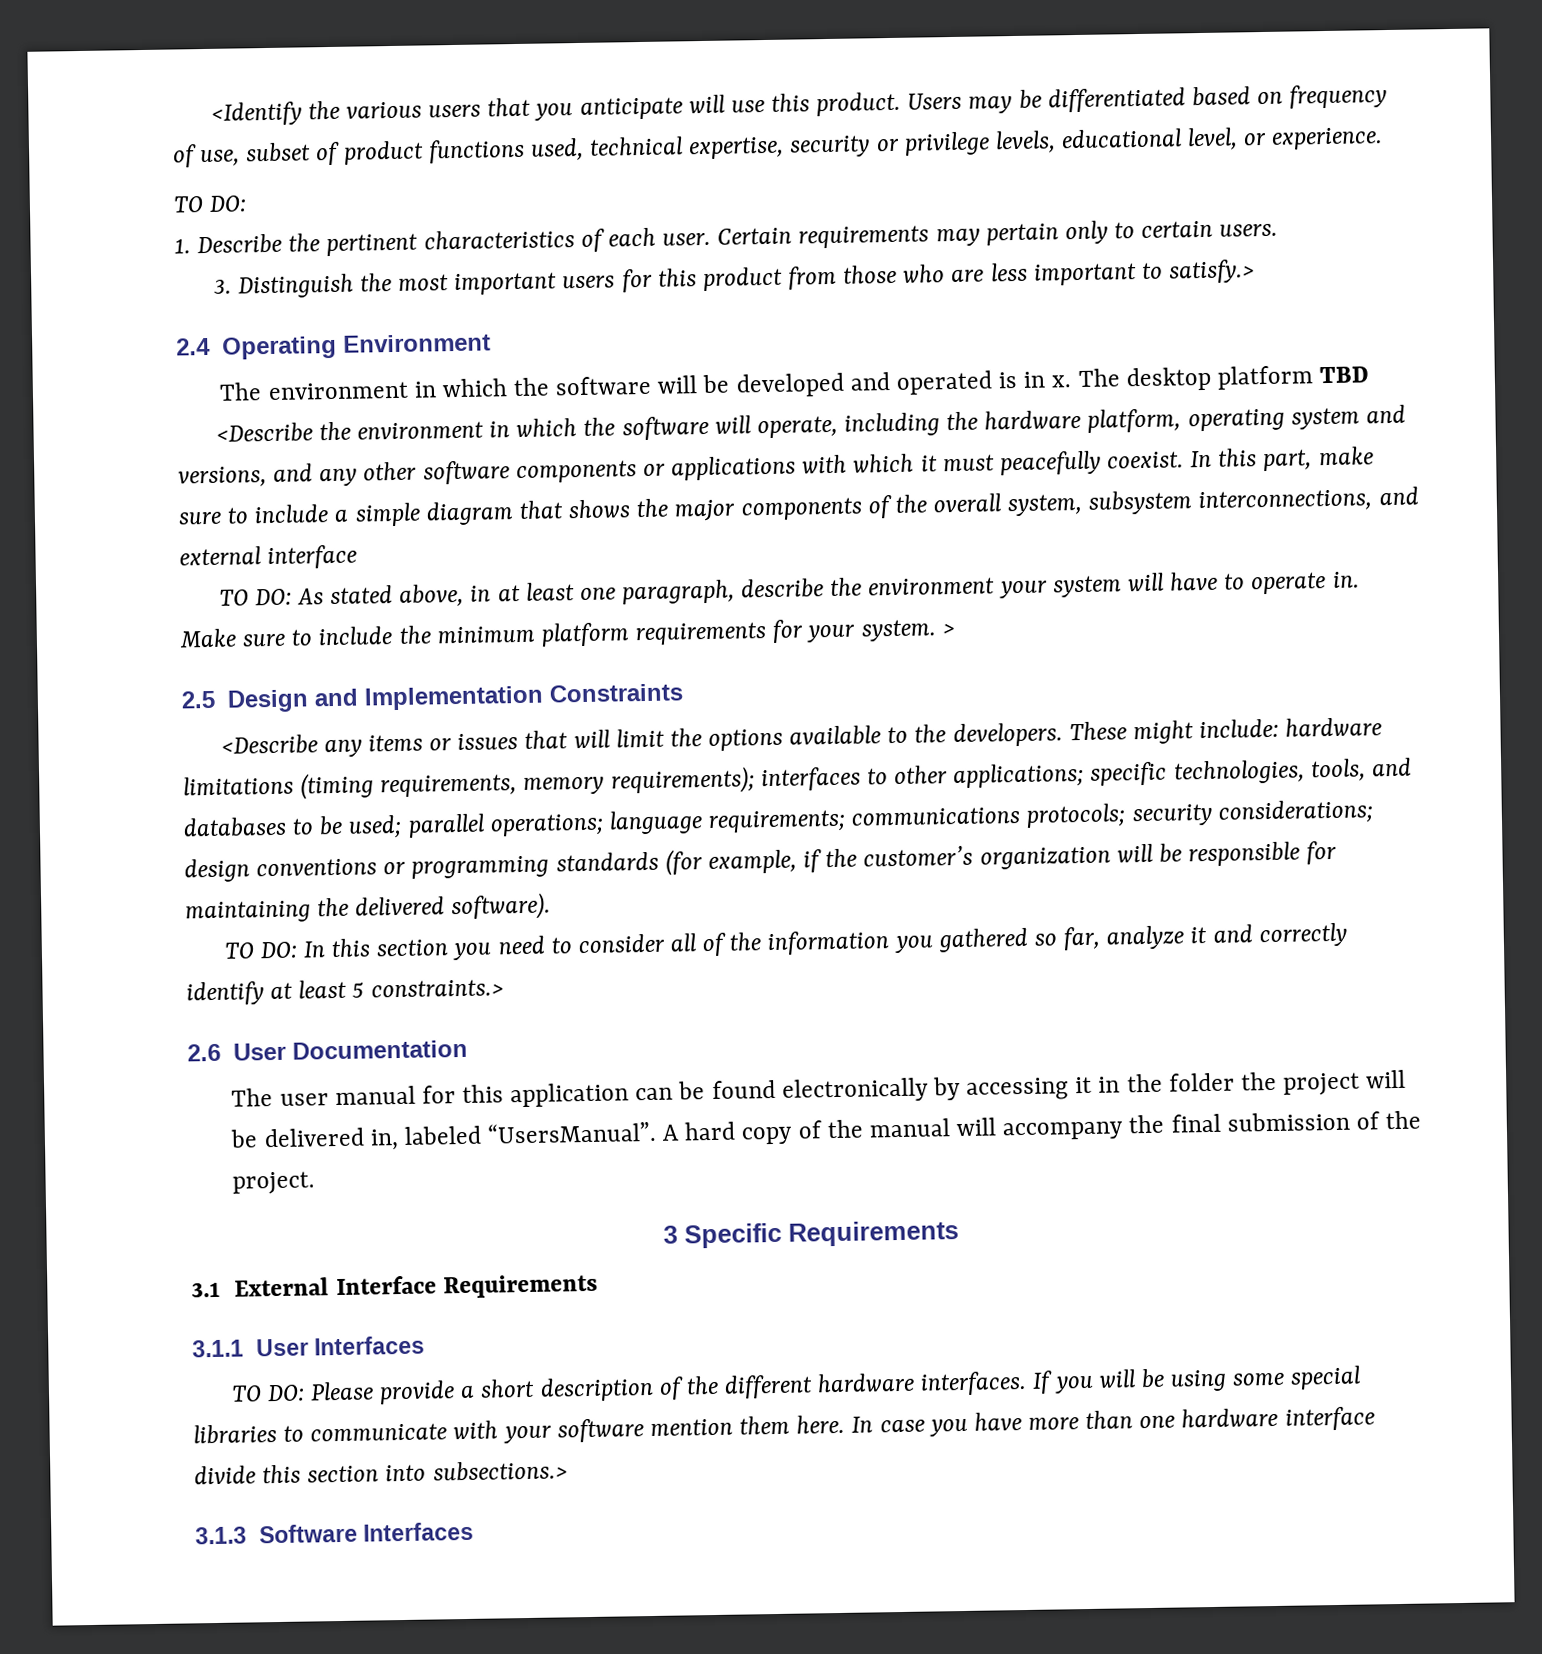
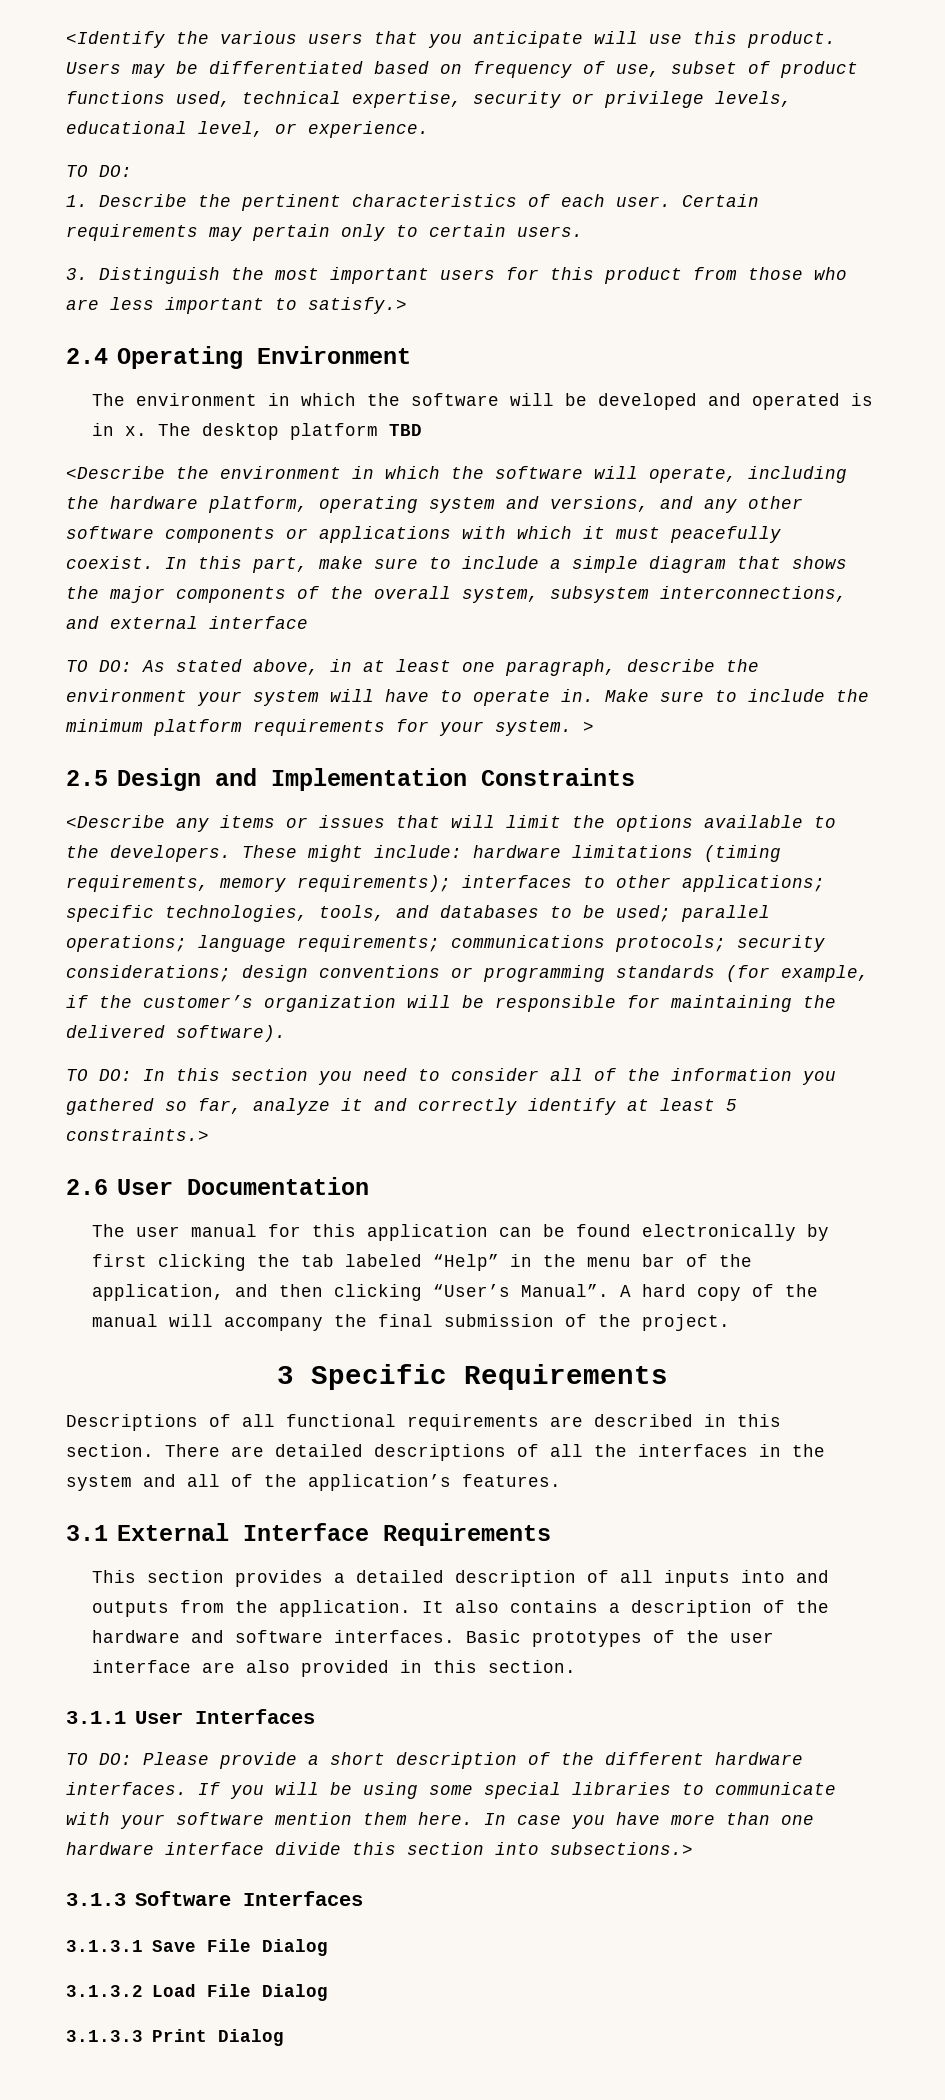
- The user manual for this application can be found electronically by accessing it in the folder the project will be delivered in, labeled “UsersManual”.
+ The user manual for this application can be found electronically by first clicking the tab labeled “Help” in the menu bar of the application, and then clicking “User’s Manual”.
+ Descriptions of all functional requirements are described in this section. There are detailed descriptions of all the interfaces in the system and all of the application’s features.
  3.1 External Interface Requirements
+ This section provides a detailed description of all inputs into and outputs from the application. It also contains a description of the hardware and software interfaces. Basic prototypes of the user interface are also provided in this section.
+ 3.1.3.1 Save File Dialog
+ 3.1.3.2 Load File Dialog
+ 3.1.3.3 Print Dialog

